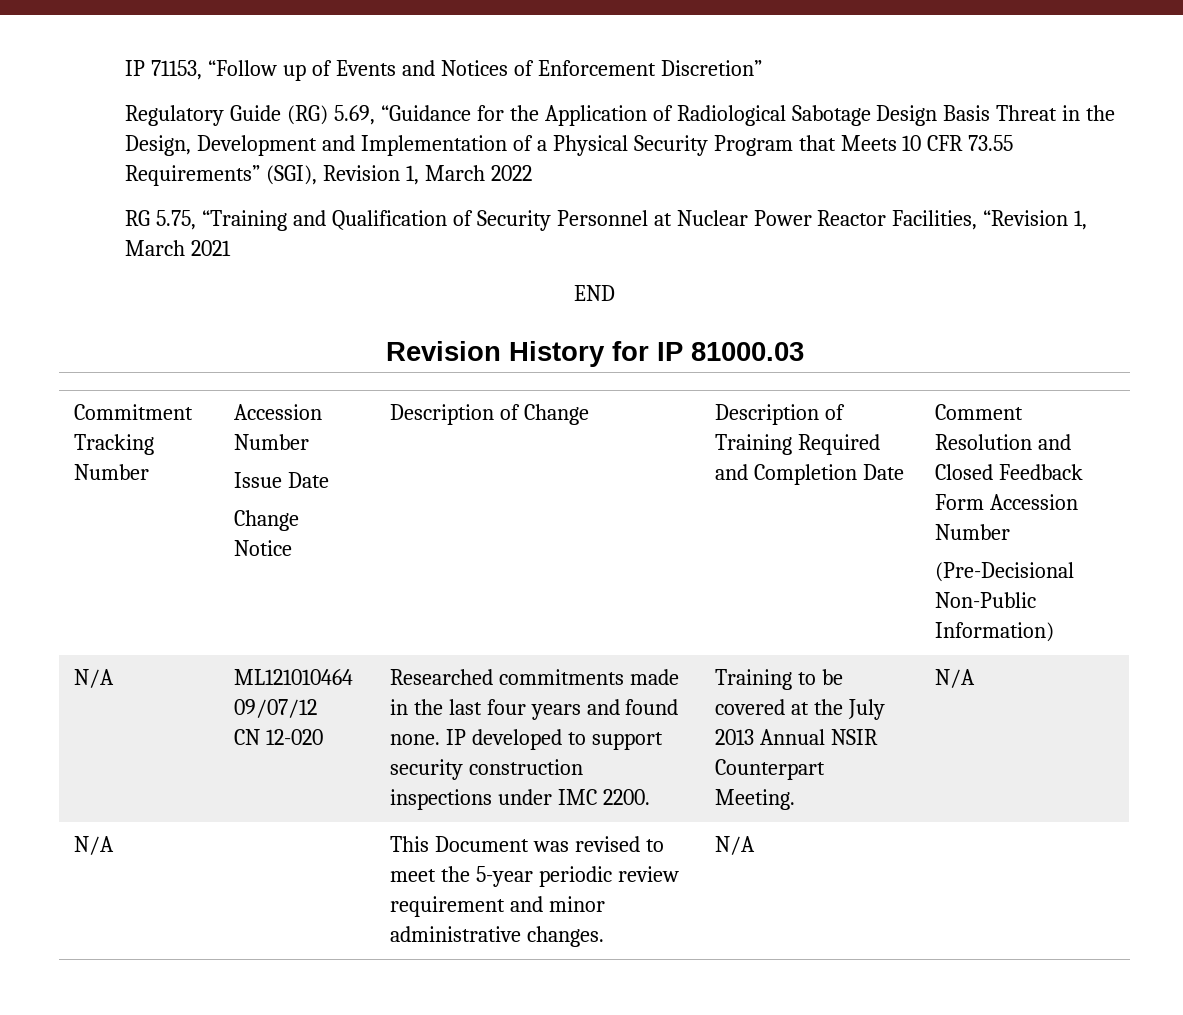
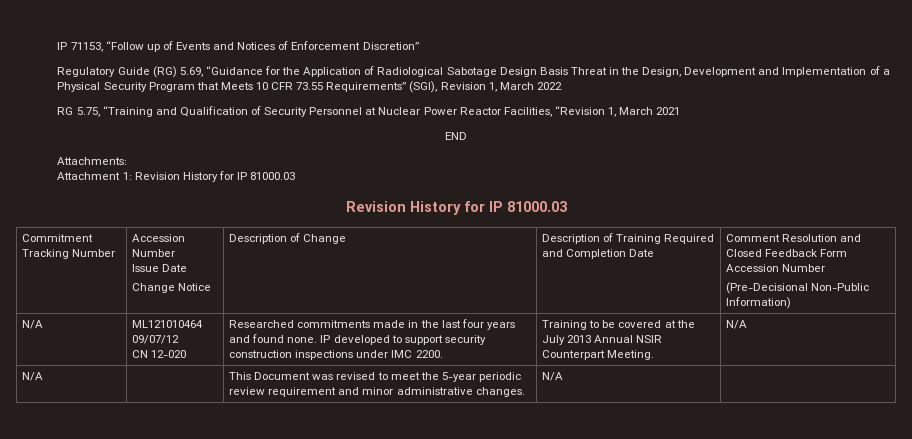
+ Attachments:
+ Attachment 1: Revision History for IP 81000.03

